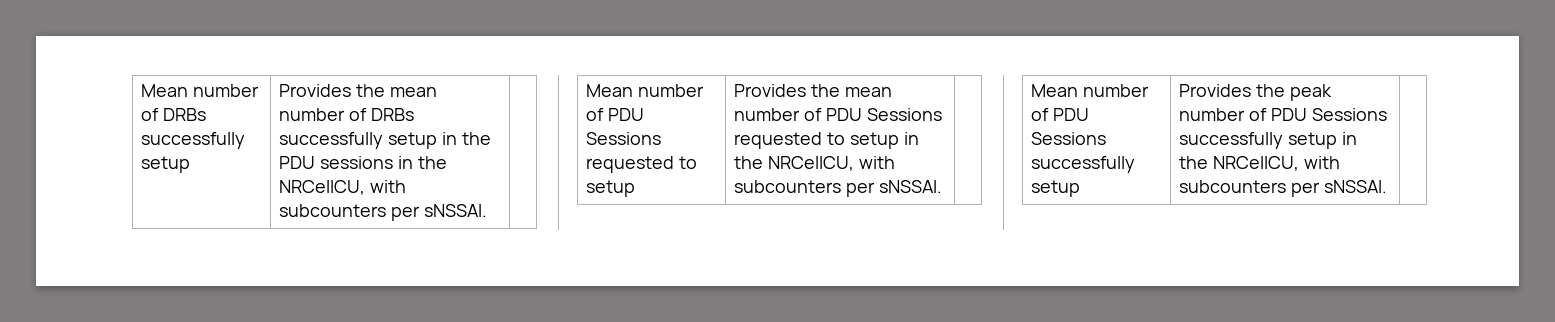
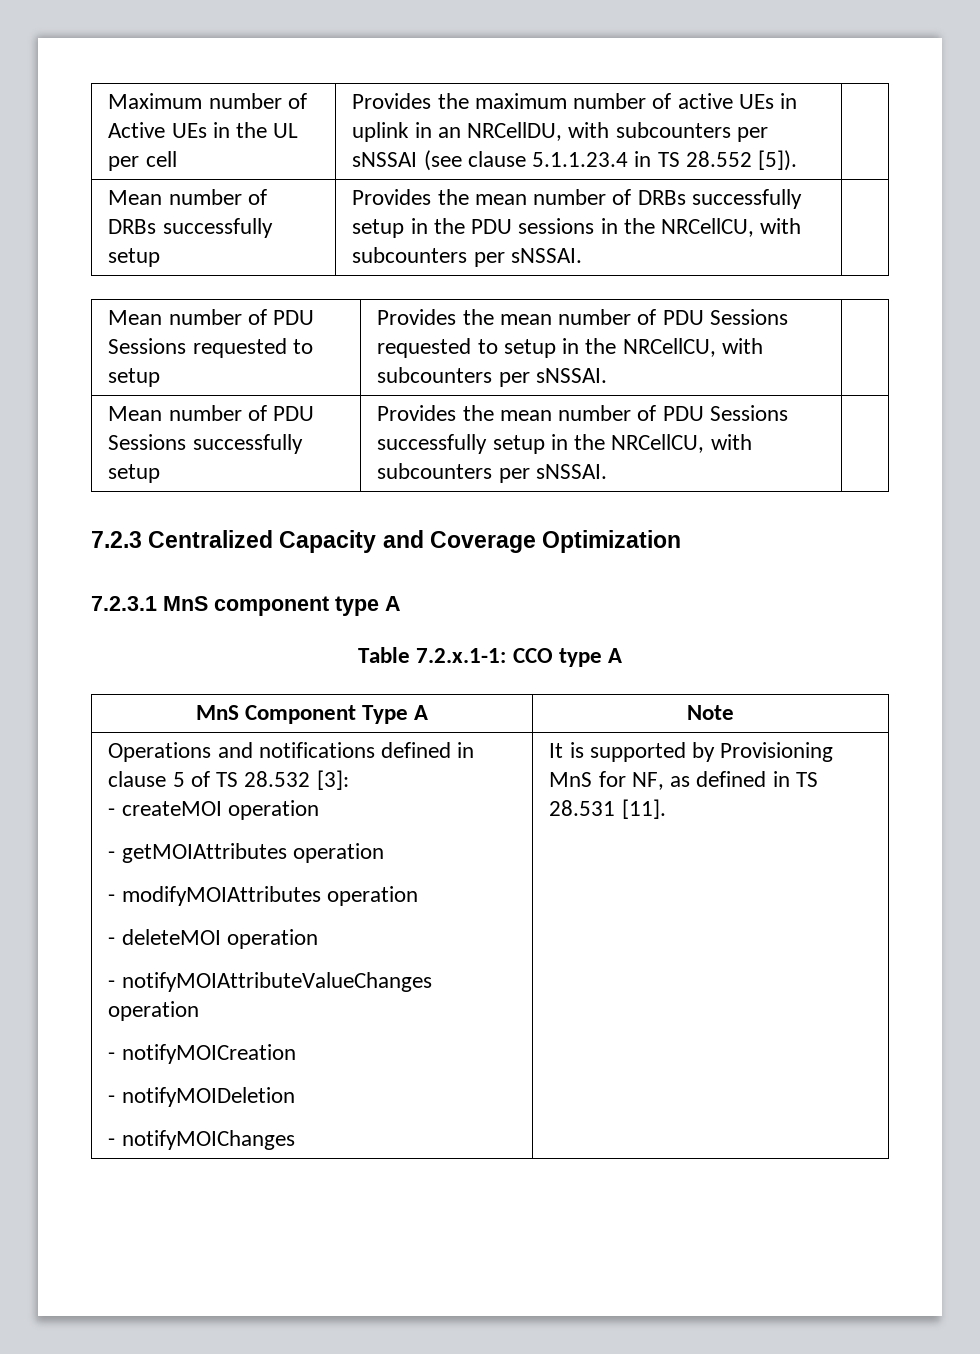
+ Maximum number of Active UEs in the UL per cell | Provides the maximum number of active UEs in uplink in an NRCellDU, with subcounters per sNSSAI (see clause 5.1.1.23.4 in TS 28.552 [5]). |
- Mean number of PDU Sessions successfully setup | Provides the peak number of PDU Sessions successfully setup in the NRCellCU, with subcounters per sNSSAI. |
+ Mean number of PDU Sessions successfully setup | Provides the mean number of PDU Sessions successfully setup in the NRCellCU, with subcounters per sNSSAI. |
+ 7.2.3 Centralized Capacity and Coverage Optimization
+ 7.2.3.1 MnS component type A
+ Table 7.2.x.1-1: CCO type A
+ MnS Component Type A | Note
+ Operations and notifications defined in clause 5 of TS 28.532 [3]:
+ - createMOI operation
+ - getMOIAttributes operation
+ - modifyMOIAttributes operation
+ - deleteMOI operation
+ - notifyMOIAttributeValueChanges operation
+ - notifyMOICreation
+ - notifyMOIDeletion
+ - notifyMOIChanges | It is supported by Provisioning MnS for NF, as defined in TS 28.531 [11].

